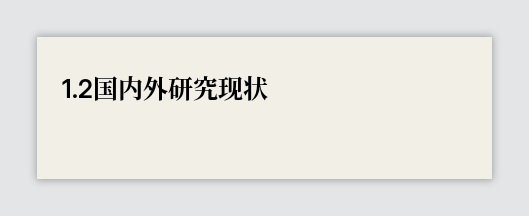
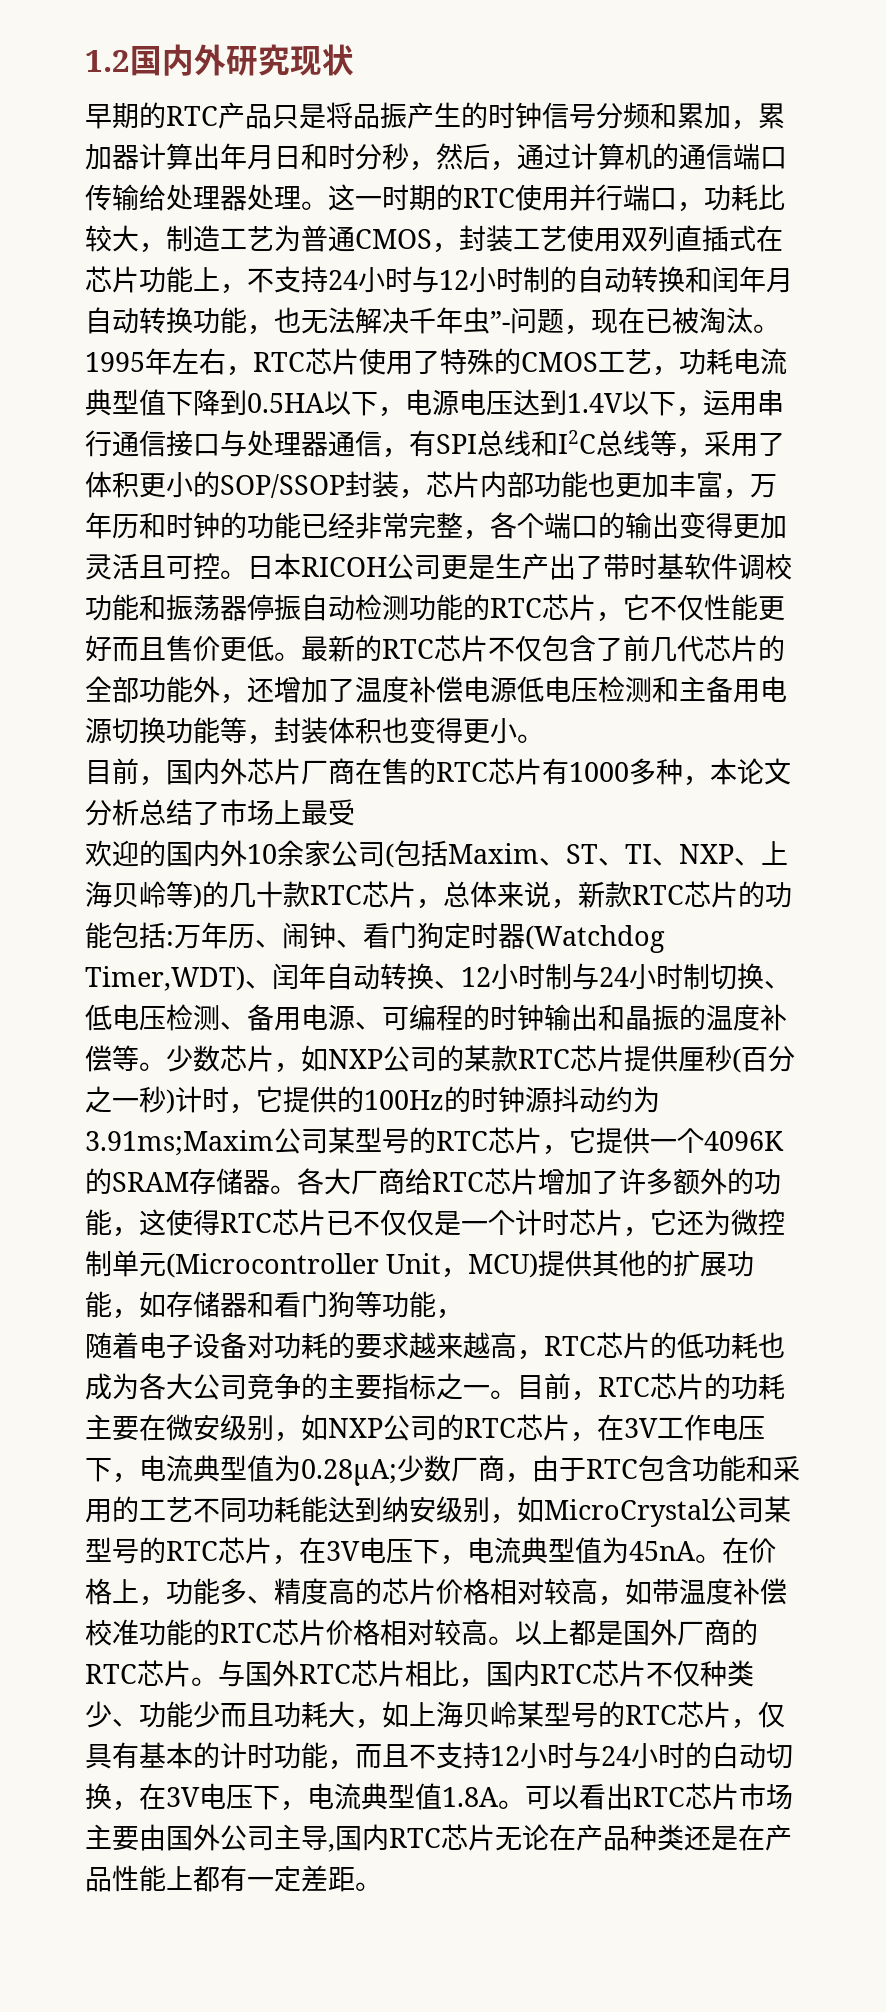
+ 早期的RTC产品只是将品振产生的时钟信号分频和累加，累加器计算出年月日和时分秒，然后，通过计算机的通信端口传输给处理器处理。这一时期的RTC使用并行端口，功耗比较大，制造工艺为普通CMOS，封装工艺使用双列直插式在芯片功能上，不支持24小时与12小时制的自动转换和闰年月自动转换功能，也无法解决千年虫”-问题，现在已被淘汰。1995年左右，RTC芯片使用了特殊的CMOS工艺，功耗电流典型值下降到0.5HA以下，电源电压达到1.4V以下，运用串行通信接口与处理器通信，有SPI总线和I2C总线等，采用了体积更小的SOP/SSOP封装，芯片内部功能也更加丰富，万年历和时钟的功能已经非常完整，各个端口的输出变得更加灵活且可控。日本RICOH公司更是生产出了带时基软件调校功能和振荡器停振自动检测功能的RTC芯片，它不仅性能更好而且售价更低。最新的RTC芯片不仅包含了前几代芯片的全部功能外，还增加了温度补偿电源低电压检测和主备用电源切换功能等，封装体积也变得更小。
+ 目前，国内外芯片厂商在售的RTC芯片有1000多种，本论文分析总结了市场上最受
+ 欢迎的国内外10余家公司(包括Maxim、ST、TI、NXP、上海贝岭等)的几十款RTC芯片，总体来说，新款RTC芯片的功能包括:万年历、闹钟、看门狗定时器(Watchdog Timer,WDT)、闰年自动转换、12小时制与24小时制切换、低电压检测、备用电源、可编程的时钟输出和晶振的温度补偿等。少数芯片，如NXP公司的某款RTC芯片提供厘秒(百分之一秒)计时，它提供的100Hz的时钟源抖动约为3.91ms;Maxim公司某型号的RTC芯片，它提供一个4096K的SRAM存储器。各大厂商给RTC芯片增加了许多额外的功能，这使得RTC芯片已不仅仅是一个计时芯片，它还为微控制单元(Microcontroller Unit，MCU)提供其他的扩展功能，如存储器和看门狗等功能，
+ 随着电子设备对功耗的要求越来越高，RTC芯片的低功耗也成为各大公司竞争的主要指标之一。目前，RTC芯片的功耗主要在微安级别，如NXP公司的RTC芯片，在3V工作电压下，电流典型值为0.28μA;少数厂商，由于RTC包含功能和采用的工艺不同功耗能达到纳安级别，如MicroCrystal公司某型号的RTC芯片，在3V电压下，电流典型值为45nA。在价格上，功能多、精度高的芯片价格相对较高，如带温度补偿校准功能的RTC芯片价格相对较高。以上都是国外厂商的RTC芯片。与国外RTC芯片相比，国内RTC芯片不仅种类少、功能少而且功耗大，如上海贝岭某型号的RTC芯片，仅具有基本的计时功能，而且不支持12小时与24小时的白动切换，在3V电压下，电流典型值1.8A。可以看出RTC芯片市场主要由国外公司主导,国内RTC芯片无论在产品种类还是在产品性能上都有一定差距。

